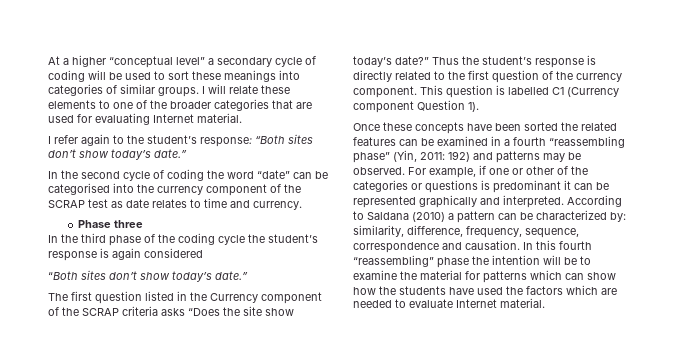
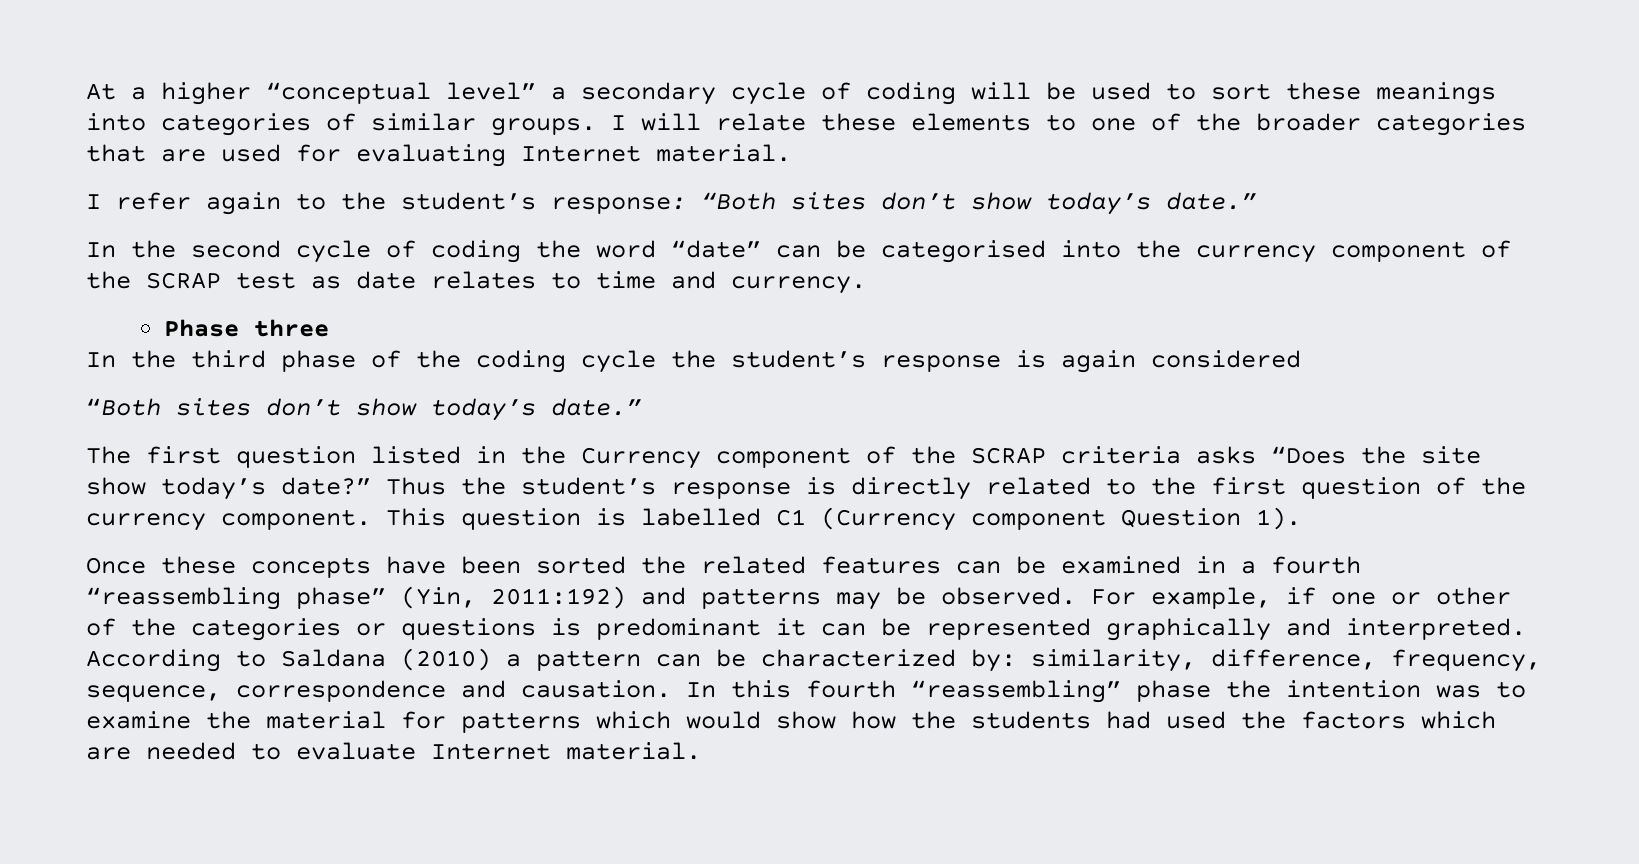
- Once these concepts have been sorted the related features can be examined in a fourth “reassembling phase” (Yin, 2011: 192) and patterns may be observed.
+ Once these concepts have been sorted the related features can be examined in a fourth “reassembling phase” (Yin, 2011:192) and patterns may be observed.
- In this fourth “reassembling” phase the intention will be to examine the material for patterns which can show how the students have used the factors which are needed to evaluate Internet material.
+ In this fourth “reassembling” phase the intention was to examine the material for patterns which would show how the students had used the factors which are needed to evaluate Internet material.

